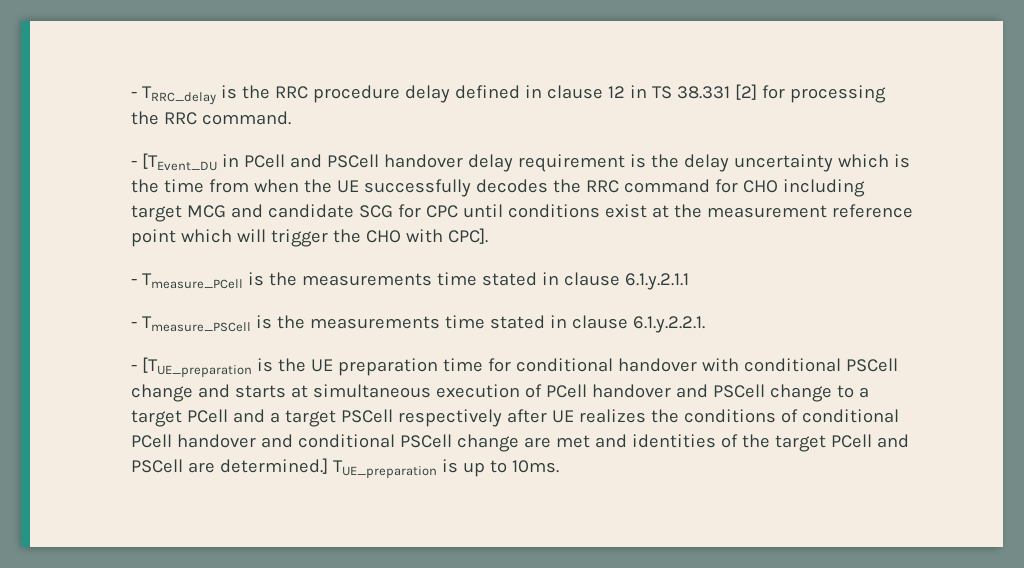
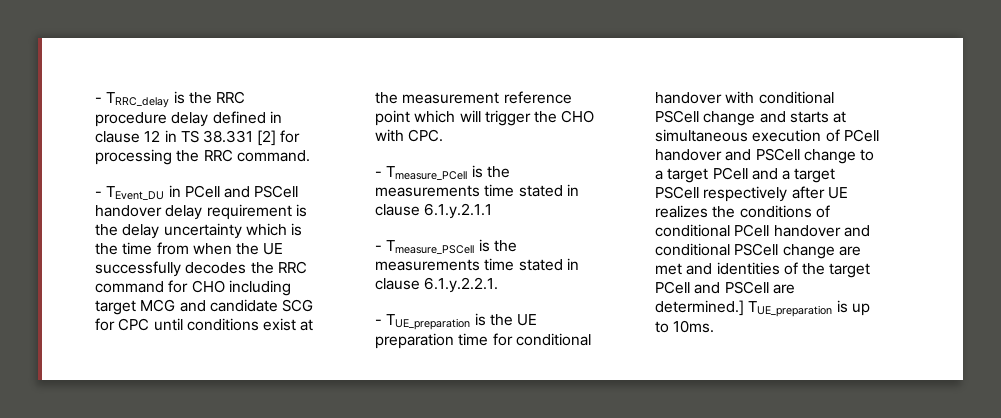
- - [TEvent_DU in PCell and PSCell handover delay requirement is the delay uncertainty which is the time from when the UE successfully decodes the RRC command for CHO including target MCG and candidate SCG for CPC until conditions exist at the measurement reference point which will trigger the CHO with CPC].
+ - TEvent_DU in PCell and PSCell handover delay requirement is the delay uncertainty which is the time from when the UE successfully decodes the RRC command for CHO including target MCG and candidate SCG for CPC until conditions exist at the measurement reference point which will trigger the CHO with CPC.
- - [TUE_preparation is the UE preparation time for conditional handover with conditional PSCell change and starts at simultaneous execution of PCell handover and PSCell change to a target PCell and a target PSCell respectively after UE realizes the conditions of conditional PCell handover and conditional PSCell change are met and identities of the target PCell and PSCell are determined.]
+ - TUE_preparation is the UE preparation time for conditional handover with conditional PSCell change and starts at simultaneous execution of PCell handover and PSCell change to a target PCell and a target PSCell respectively after UE realizes the conditions of conditional PCell handover and conditional PSCell change are met and identities of the target PCell and PSCell are determined.]

